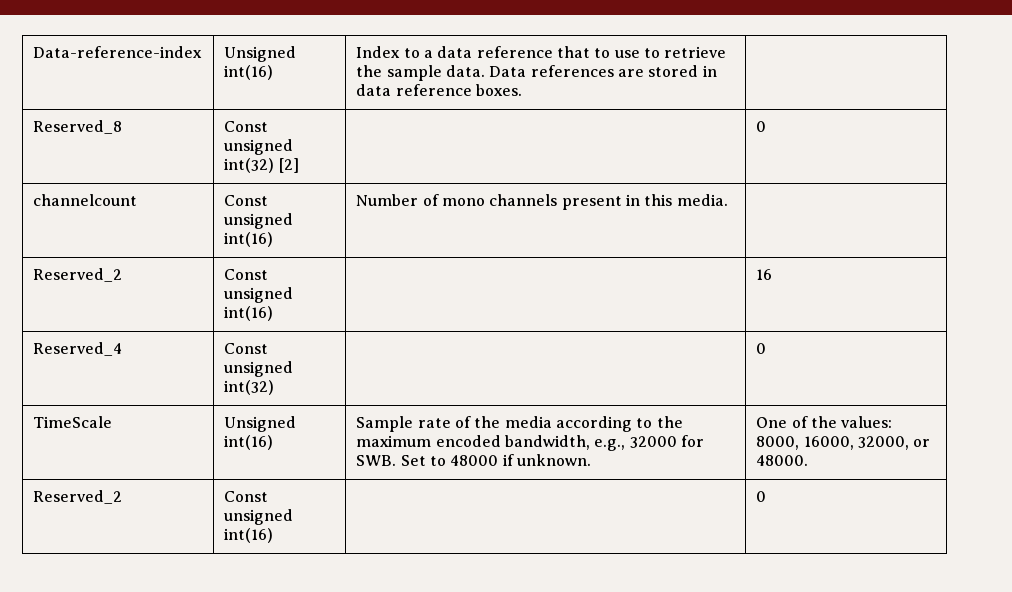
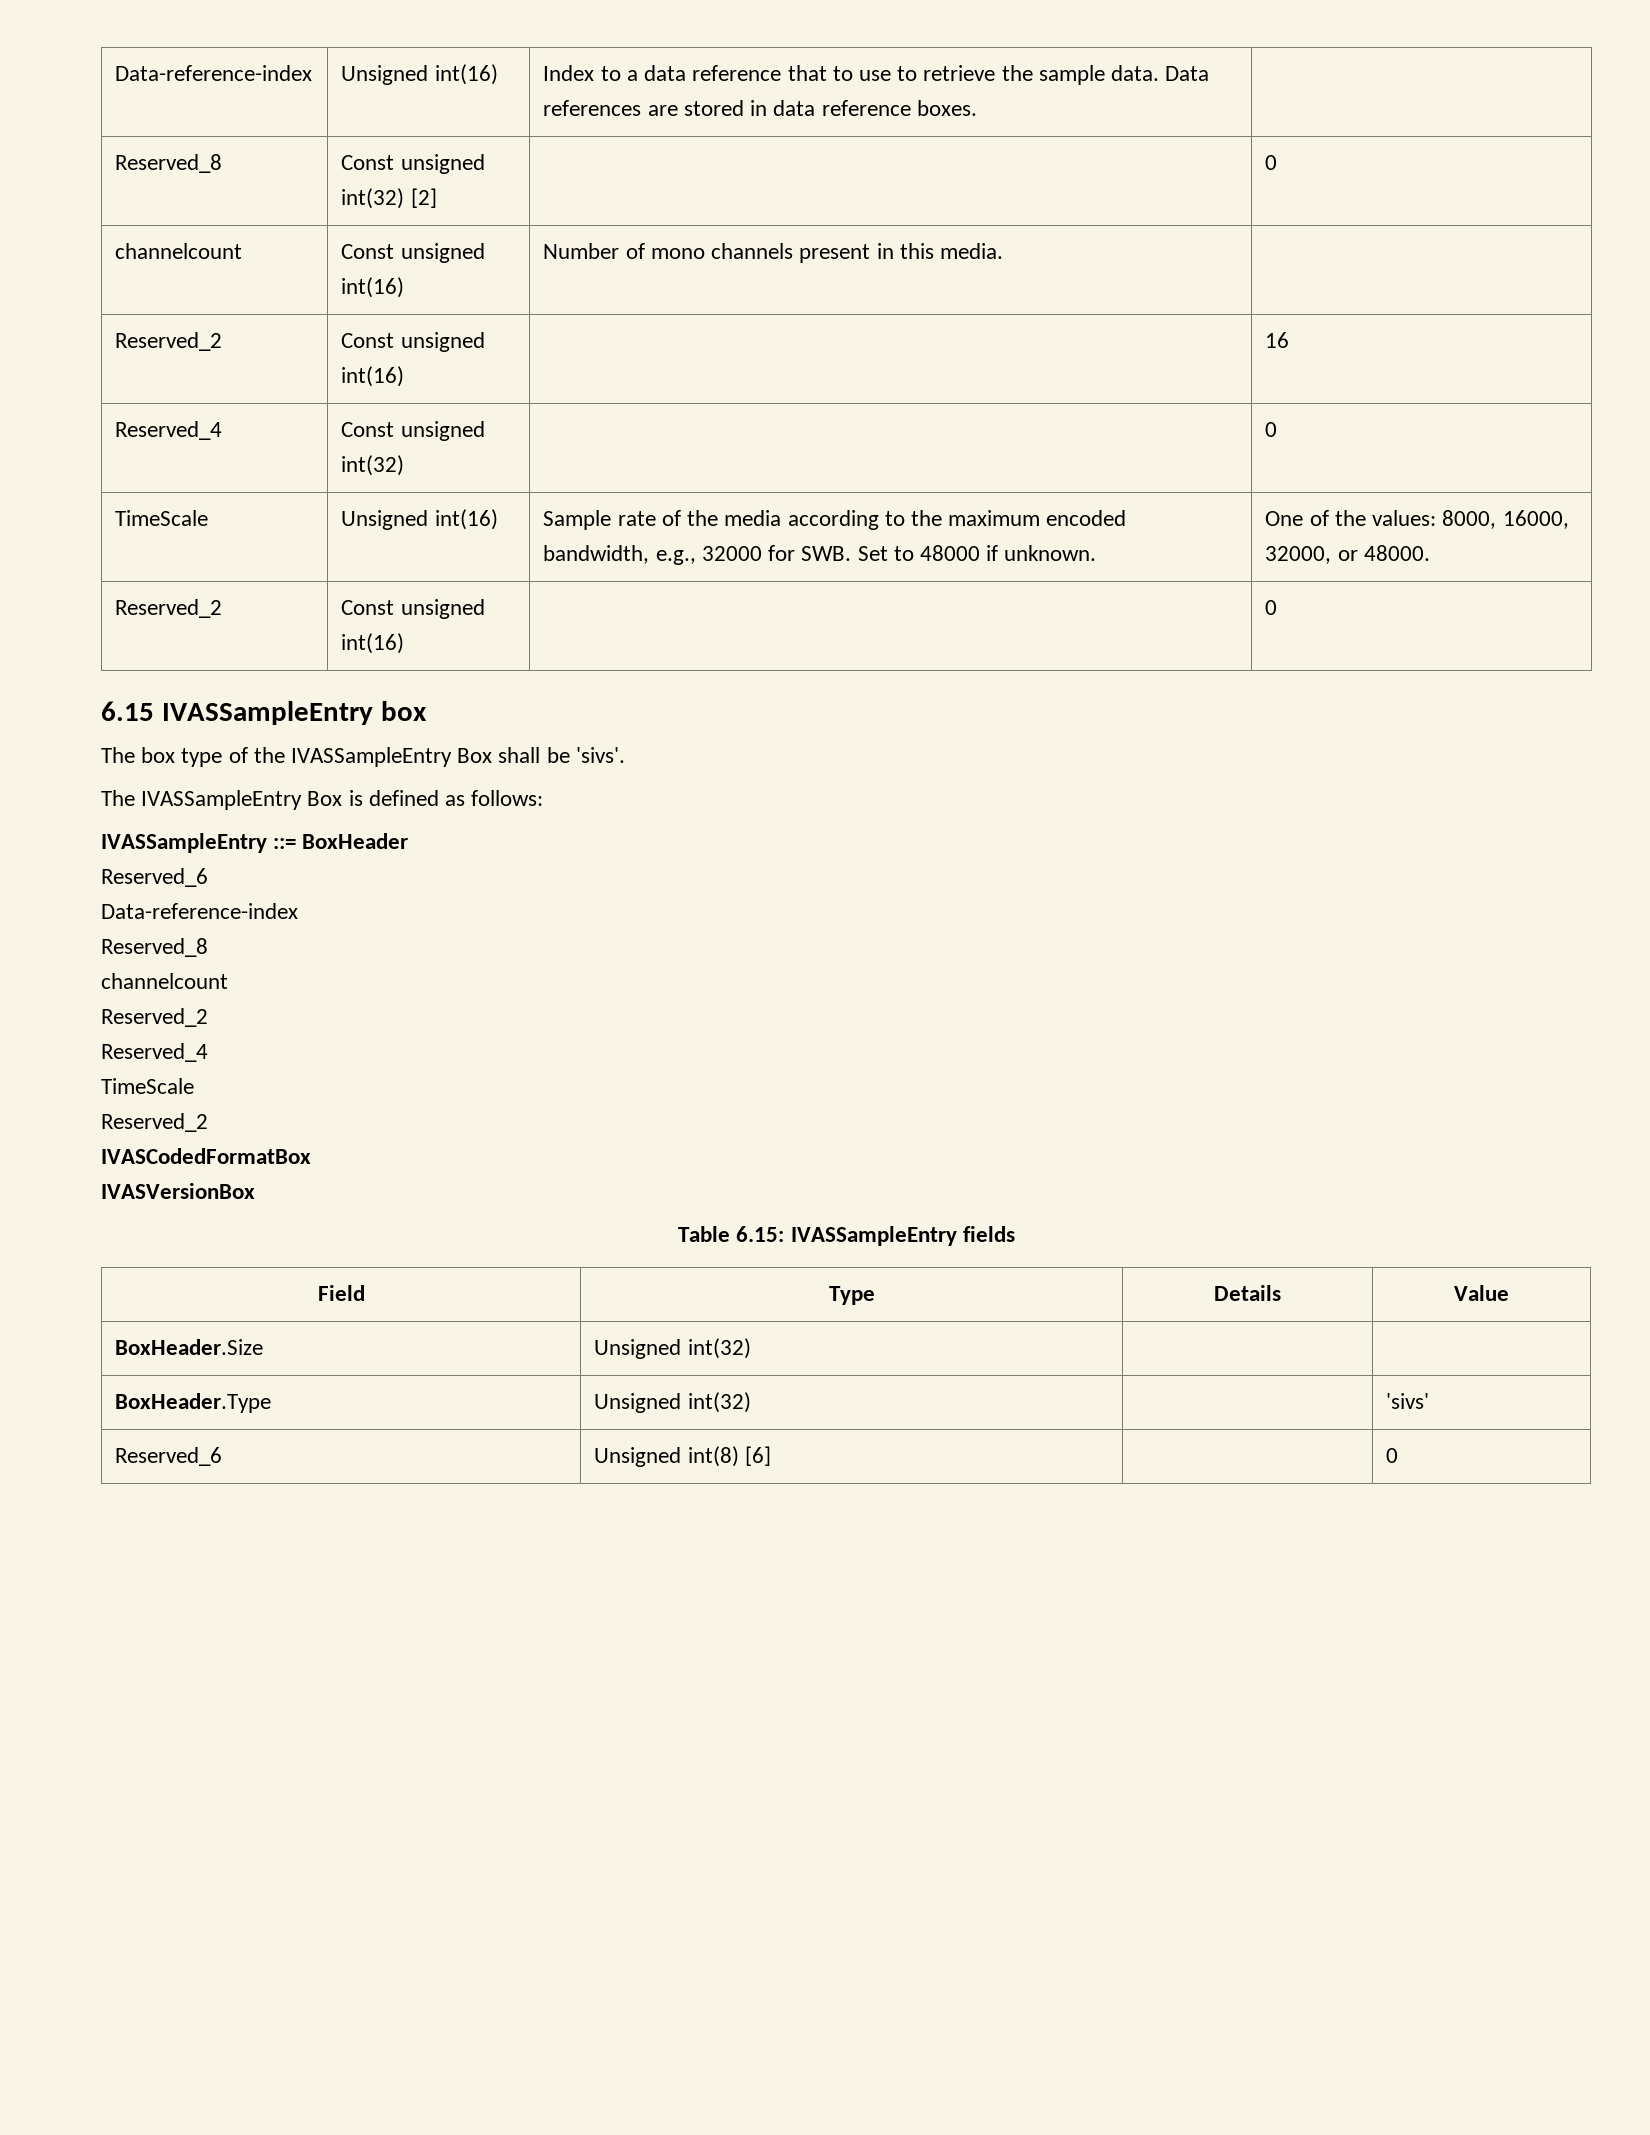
+ 6.15 IVASSampleEntry box
+ The box type of the IVASSampleEntry Box shall be 'sivs'.
+ The IVASSampleEntry Box is defined as follows:
+ IVASSampleEntry ::= BoxHeader
+ Reserved_6
+ Data-reference-index
+ Reserved_8
+ channelcount
+ Reserved_2
+ Reserved_4
+ TimeScale
+ Reserved_2
+ IVASCodedFormatBox
+ IVASVersionBox
+ Table 6.15: IVASSampleEntry fields
+ Field | Type | Details | Value
+ BoxHeader.Size | Unsigned int(32) | |
+ BoxHeader.Type | Unsigned int(32) | | 'sivs'
+ Reserved_6 | Unsigned int(8) [6] | | 0

